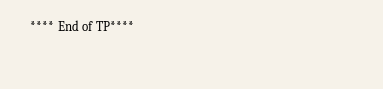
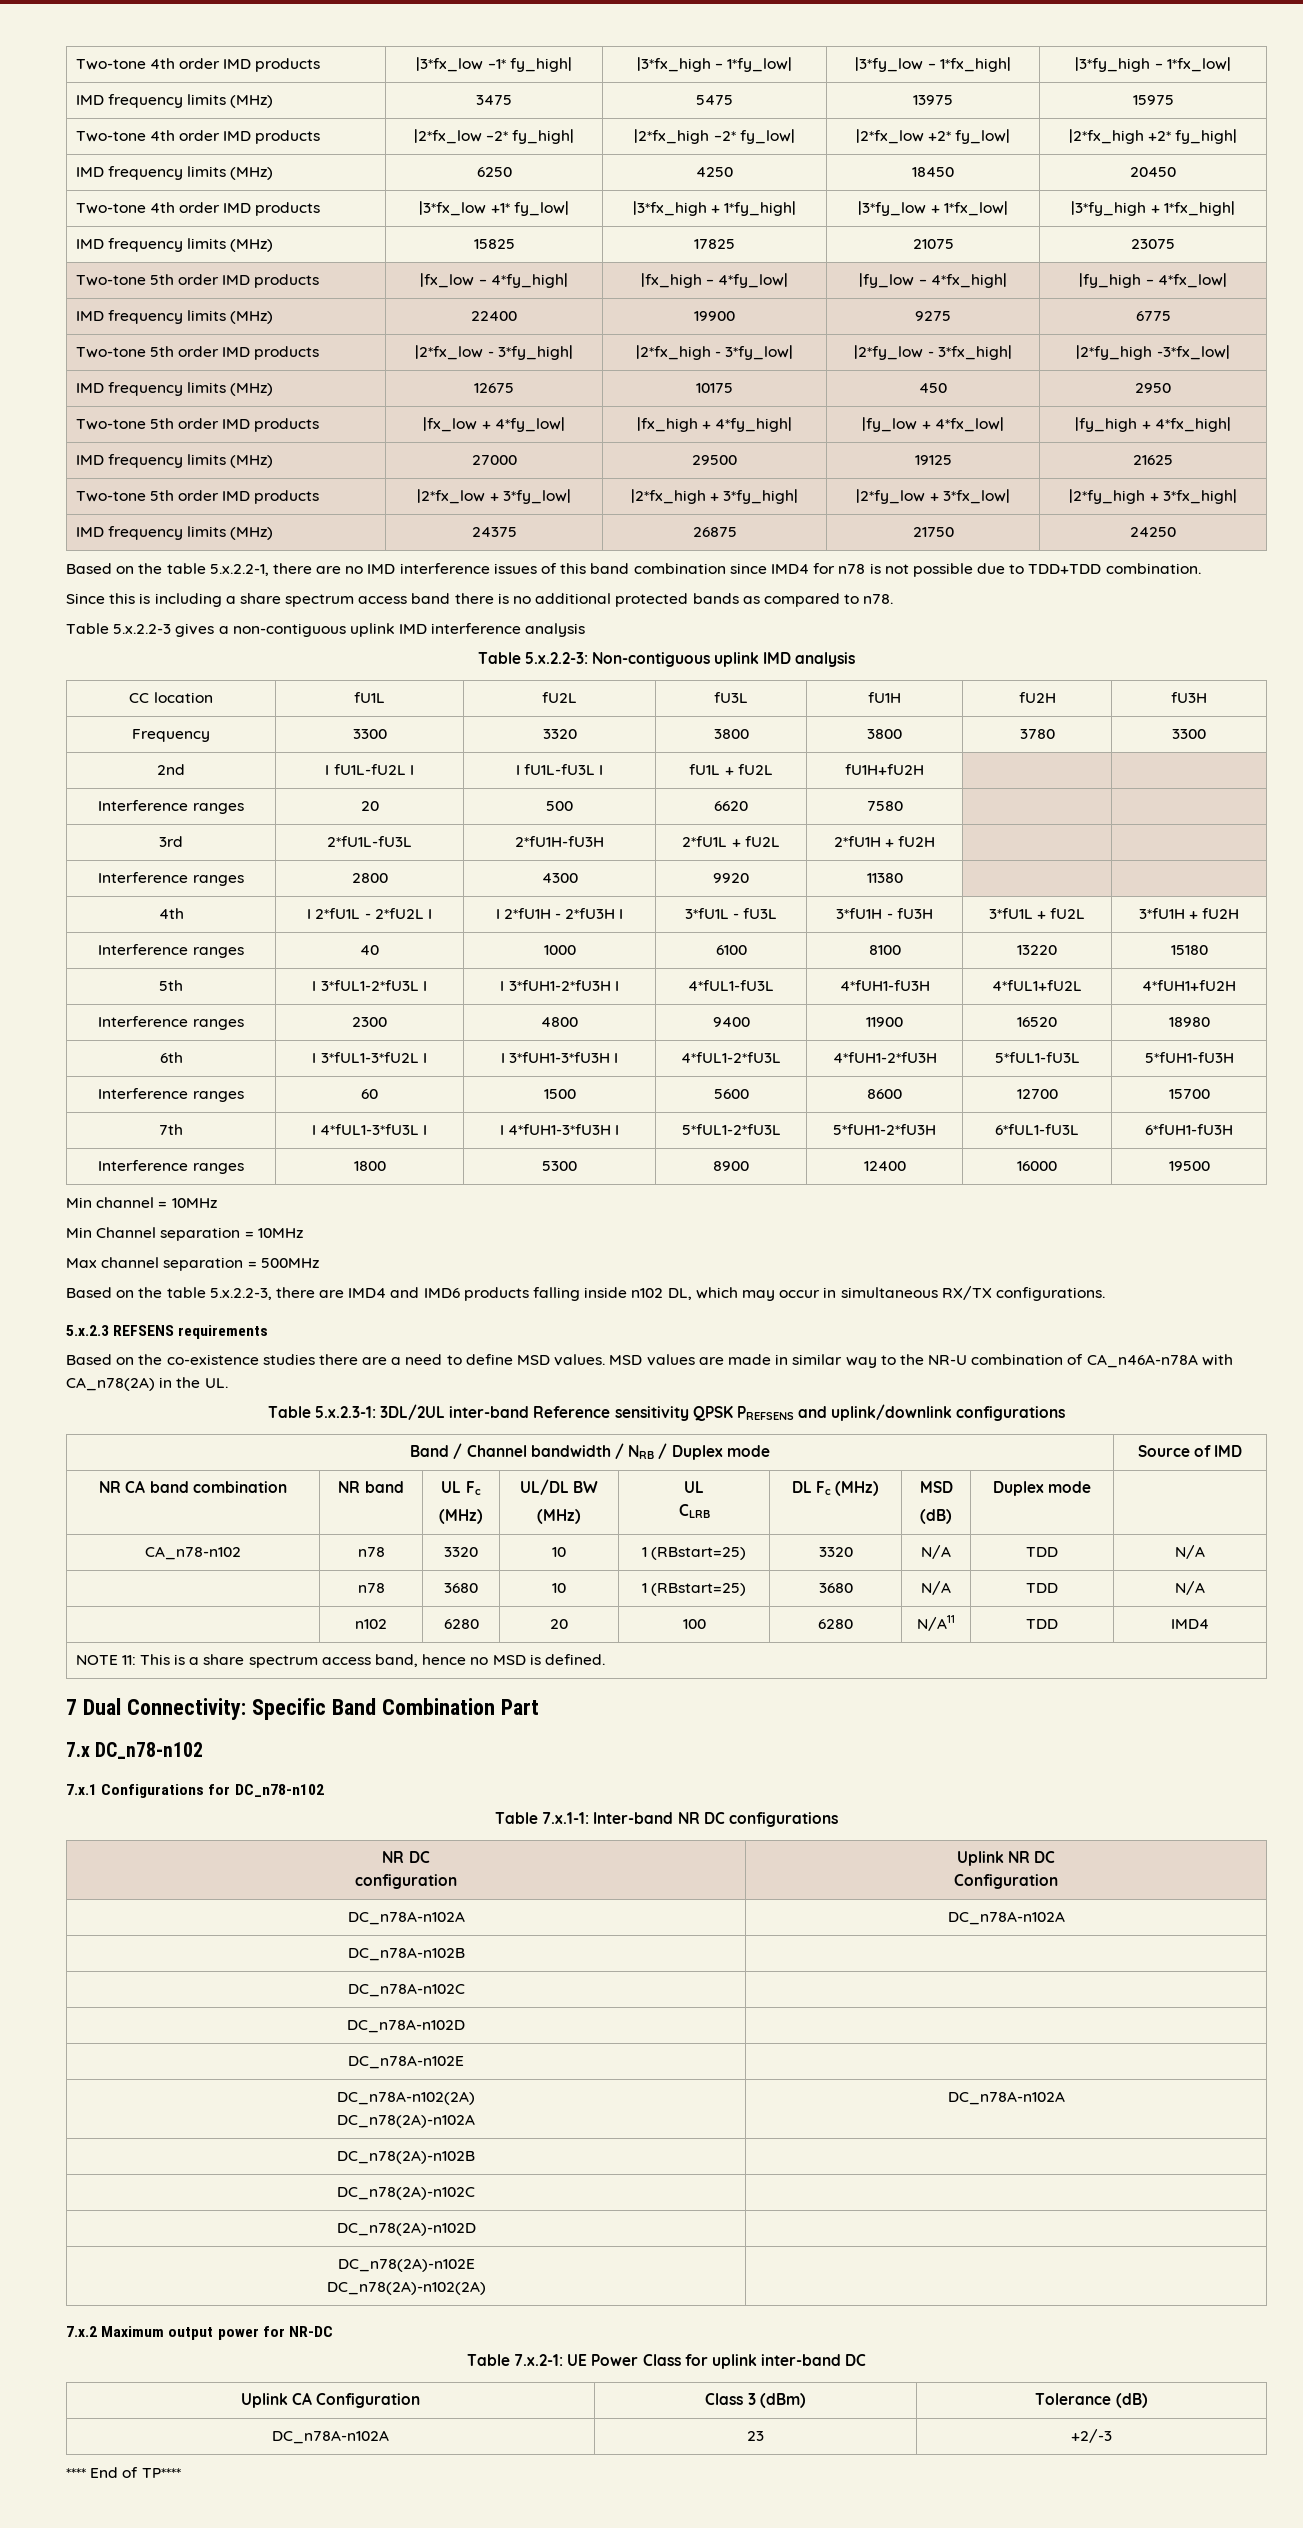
+ Two-tone 4th order IMD products | |3*fx_low –1* fy_high| | |3*fx_high – 1*fy_low| | |3*fy_low – 1*fx_high| | |3*fy_high – 1*fx_low|
+ IMD frequency limits (MHz) | 3475 | 5475 | 13975 | 15975
+ Two-tone 4th order IMD products | |2*fx_low –2* fy_high| | |2*fx_high –2* fy_low| | |2*fx_low +2* fy_low| | |2*fx_high +2* fy_high|
+ IMD frequency limits (MHz) | 6250 | 4250 | 18450 | 20450
+ Two-tone 4th order IMD products | |3*fx_low +1* fy_low| | |3*fx_high + 1*fy_high| | |3*fy_low + 1*fx_low| | |3*fy_high + 1*fx_high|
+ IMD frequency limits (MHz) | 15825 | 17825 | 21075 | 23075
+ Two-tone 5th order IMD products | |fx_low – 4*fy_high| | |fx_high – 4*fy_low| | |fy_low – 4*fx_high| | |fy_high – 4*fx_low|
+ IMD frequency limits (MHz) | 22400 | 19900 | 9275 | 6775
+ Two-tone 5th order IMD products | |2*fx_low - 3*fy_high| | |2*fx_high - 3*fy_low| | |2*fy_low - 3*fx_high| | |2*fy_high -3*fx_low|
+ IMD frequency limits (MHz) | 12675 | 10175 | 450 | 2950
+ Two-tone 5th order IMD products | |fx_low + 4*fy_low| | |fx_high + 4*fy_high| | |fy_low + 4*fx_low| | |fy_high + 4*fx_high|
+ IMD frequency limits (MHz) | 27000 | 29500 | 19125 | 21625
+ Two-tone 5th order IMD products | |2*fx_low + 3*fy_low| | |2*fx_high + 3*fy_high| | |2*fy_low + 3*fx_low| | |2*fy_high + 3*fx_high|
+ IMD frequency limits (MHz) | 24375 | 26875 | 21750 | 24250
+ Based on the table 5.x.2.2-1, there are no IMD interference issues of this band combination since IMD4 for n78 is not possible due to TDD+TDD combination.
+ Since this is including a share spectrum access band there is no additional protected bands as compared to n78.
+ Table 5.x.2.2-3 gives a non-contiguous uplink IMD interference analysis
+ Table 5.x.2.2-3: Non-contiguous uplink IMD analysis
+ CC location | fU1L | fU2L | fU3L | fU1H | fU2H | fU3H
+ Frequency | 3300 | 3320 | 3800 | 3800 | 3780 | 3300
+ 2nd | I fU1L-fU2L I | I fU1L-fU3L I | fU1L + fU2L | fU1H+fU2H | |
+ Interference ranges | 20 | 500 | 6620 | 7580 | |
+ 3rd | 2*fU1L-fU3L | 2*fU1H-fU3H | 2*fU1L + fU2L | 2*fU1H + fU2H | |
+ Interference ranges | 2800 | 4300 | 9920 | 11380 | |
+ 4th | I 2*fU1L - 2*fU2L I | I 2*fU1H - 2*fU3H I | 3*fU1L - fU3L | 3*fU1H - fU3H | 3*fU1L + fU2L | 3*fU1H + fU2H
+ Interference ranges | 40 | 1000 | 6100 | 8100 | 13220 | 15180
+ 5th | I 3*fUL1-2*fU3L I | I 3*fUH1-2*fU3H I | 4*fUL1-fU3L | 4*fUH1-fU3H | 4*fUL1+fU2L | 4*fUH1+fU2H
+ Interference ranges | 2300 | 4800 | 9400 | 11900 | 16520 | 18980
+ 6th | I 3*fUL1-3*fU2L I | I 3*fUH1-3*fU3H I | 4*fUL1-2*fU3L | 4*fUH1-2*fU3H | 5*fUL1-fU3L | 5*fUH1-fU3H
+ Interference ranges | 60 | 1500 | 5600 | 8600 | 12700 | 15700
+ 7th | I 4*fUL1-3*fU3L I | I 4*fUH1-3*fU3H I | 5*fUL1-2*fU3L | 5*fUH1-2*fU3H | 6*fUL1-fU3L | 6*fUH1-fU3H
+ Interference ranges | 1800 | 5300 | 8900 | 12400 | 16000 | 19500
+ Min channel = 10MHz
+ Min Channel separation = 10MHz
+ Max channel separation = 500MHz
+ Based on the table 5.x.2.2-3, there are IMD4 and IMD6 products falling inside n102 DL, which may occur in simultaneous RX/TX configurations.
+ 5.x.2.3 REFSENS requirements
+ Based on the co-existence studies there are a need to define MSD values. MSD values are made in similar way to the NR-U combination of CA_n46A-n78A with CA_n78(2A) in the UL.
+ Table 5.x.2.3-1: 3DL/2UL inter-band Reference sensitivity QPSK PREFSENS and uplink/downlink configurations
+ Band / Channel bandwidth / NRB / Duplex mode | Source of IMD
+ NR CA band combination | NR band | UL Fc
+ (MHz) | UL/DL BW
+ (MHz) | UL
+ CLRB | DL Fc (MHz) | MSD
+ (dB) | Duplex mode |
+ CA_n78-n102 | n78 | 3320 | 10 | 1 (RBstart=25) | 3320 | N/A | TDD | N/A
+ | n78 | 3680 | 10 | 1 (RBstart=25) | 3680 | N/A | TDD | N/A
+ | n102 | 6280 | 20 | 100 | 6280 | N/A11 | TDD | IMD4
+ NOTE 11: This is a share spectrum access band, hence no MSD is defined.
+ 7 Dual Connectivity: Specific Band Combination Part
+ 7.x DC_n78-n102
+ 7.x.1 Configurations for DC_n78-n102
+ Table 7.x.1-1: Inter-band NR DC configurations
+ NR DC
+ configuration | Uplink NR DC
+ Configuration
+ DC_n78A-n102A | DC_n78A-n102A
+ DC_n78A-n102B |
+ DC_n78A-n102C |
+ DC_n78A-n102D |
+ DC_n78A-n102E |
+ DC_n78A-n102(2A)
+ DC_n78(2A)-n102A | DC_n78A-n102A
+ DC_n78(2A)-n102B |
+ DC_n78(2A)-n102C |
+ DC_n78(2A)-n102D |
+ DC_n78(2A)-n102E
+ DC_n78(2A)-n102(2A) |
+ 7.x.2 Maximum output power for NR-DC
+ Table 7.x.2-1: UE Power Class for uplink inter-band DC
+ Uplink CA Configuration | Class 3 (dBm) | Tolerance (dB)
+ DC_n78A-n102A | 23 | +2/-3

